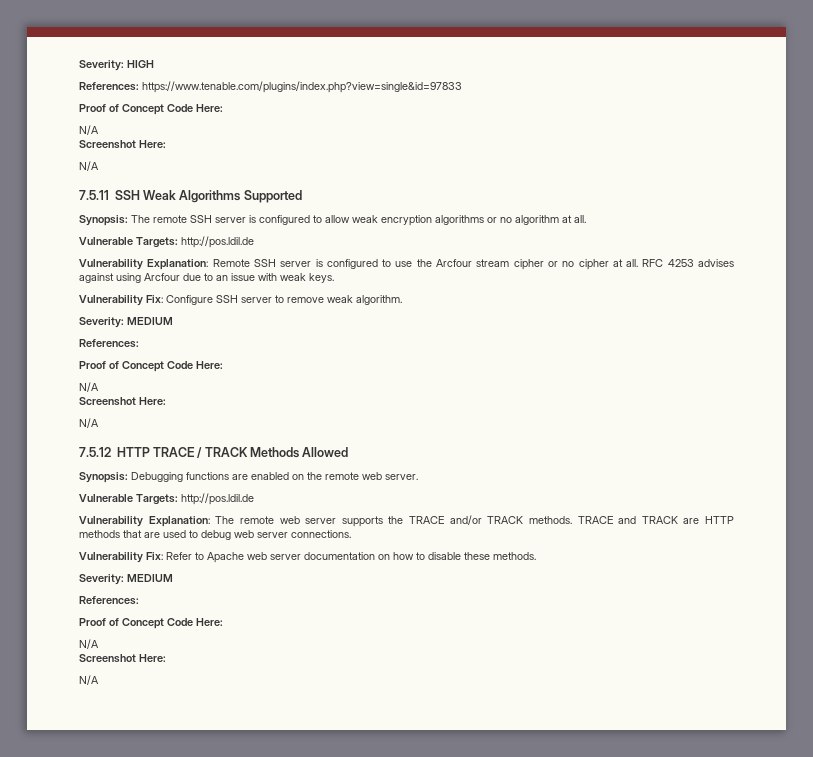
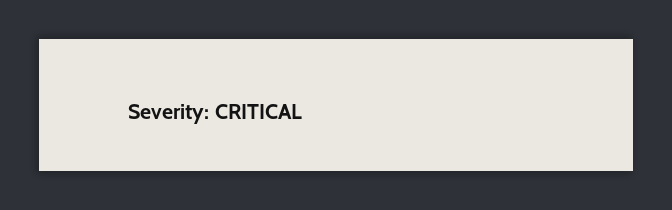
- Severity: HIGH
- References: https://www.tenable.com/plugins/index.php?view=single&id=97833
- Proof of Concept Code Here:
- N/A
- Screenshot Here:
- N/A
- 7.5.11 SSH Weak Algorithms Supported
- Synopsis: The remote SSH server is configured to allow weak encryption algorithms or no algorithm at all.
- Vulnerable Targets: http://pos.ldil.de
- Vulnerability Explanation: Remote SSH server is configured to use the Arcfour stream cipher or no cipher at all. RFC 4253 advises against using Arcfour due to an issue with weak keys.
- Vulnerability Fix: Configure SSH server to remove weak algorithm.
- Severity: MEDIUM
- References:
- Proof of Concept Code Here:
- N/A
- Screenshot Here:
- N/A
- 7.5.12 HTTP TRACE / TRACK Methods Allowed
- Synopsis: Debugging functions are enabled on the remote web server.
- Vulnerable Targets: http://pos.ldil.de
- Vulnerability Explanation: The remote web server supports the TRACE and/or TRACK methods. TRACE and TRACK are HTTP methods that are used to debug web server connections.
- Vulnerability Fix: Refer to Apache web server documentation on how to disable these methods.
- Severity: MEDIUM
- References:
- Proof of Concept Code Here:
- N/A
- Screenshot Here:
- N/A
+ Severity: CRITICAL

